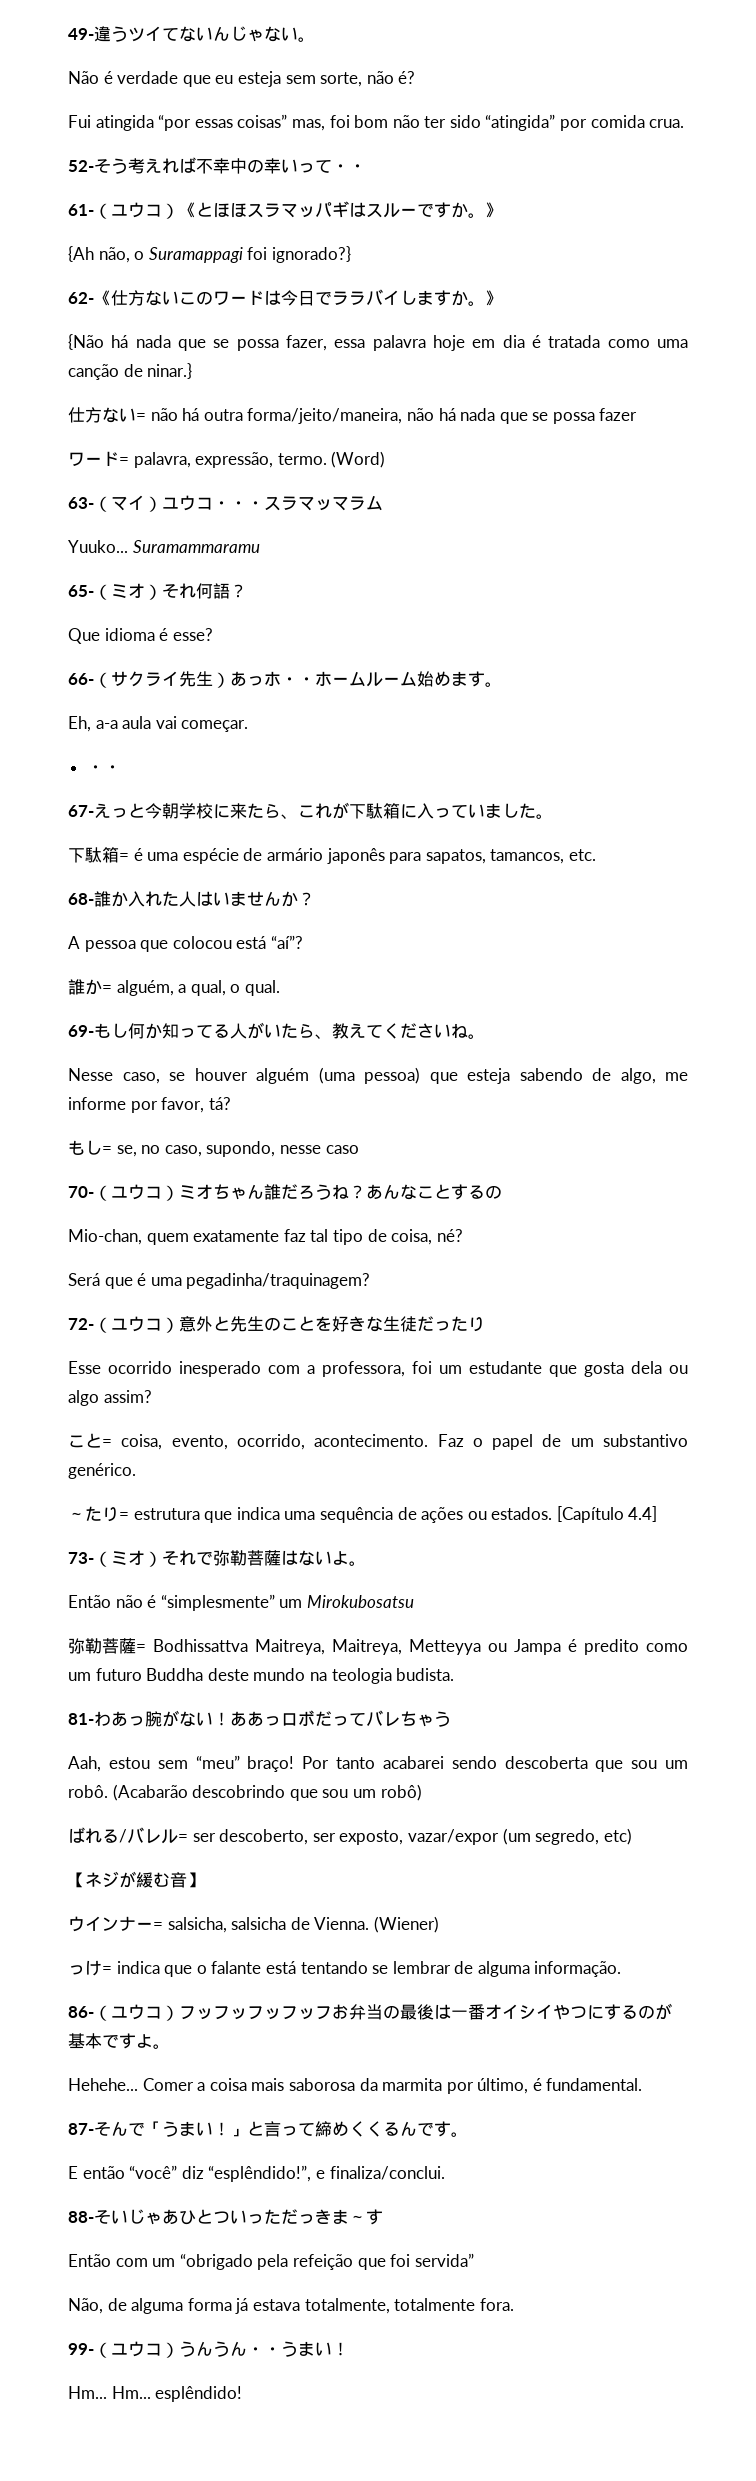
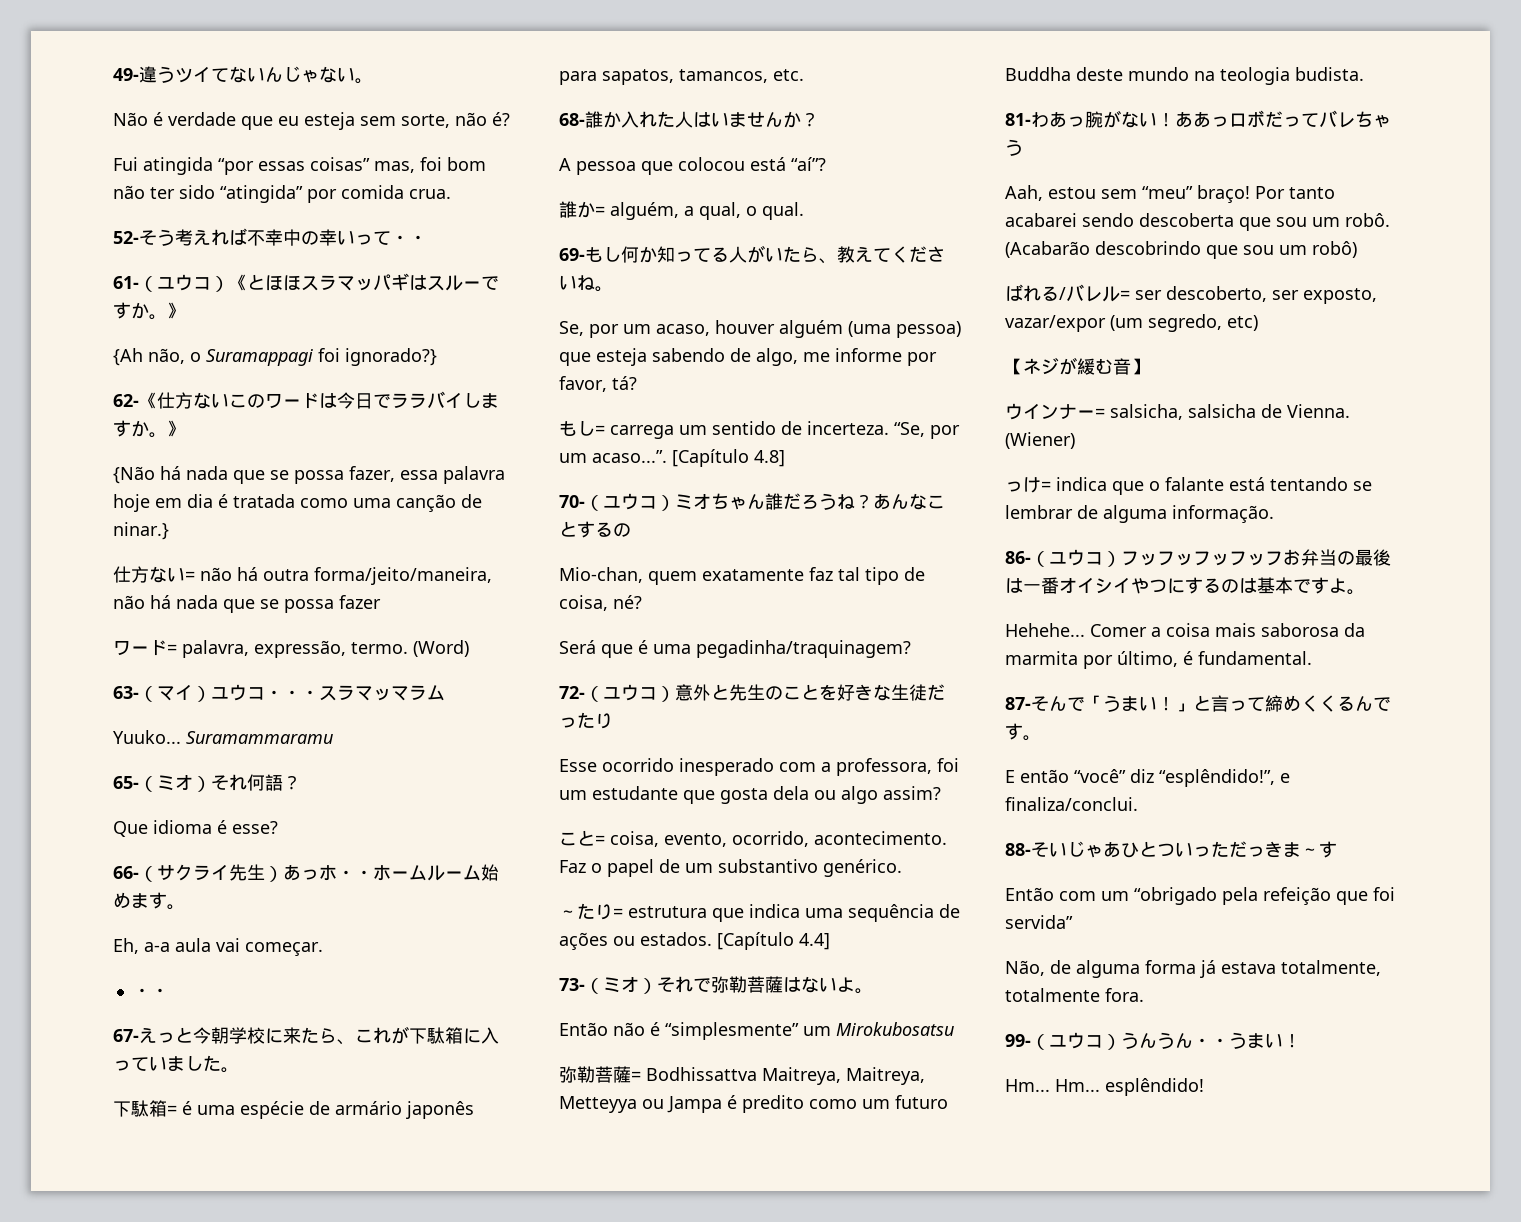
- Nesse caso, se houver alguém (uma pessoa) que esteja sabendo de algo, me informe por favor, tá?
+ Se, por um acaso, houver alguém (uma pessoa) que esteja sabendo de algo, me informe por favor, tá?
- もし= se, no caso, supondo, nesse caso
+ もし= carrega um sentido de incerteza. “Se, por um acaso...”. [Capítulo 4.8]
- 86-（ユウコ）フッフッフッフッフお弁当の最後は一番オイシイやつにするのが基本ですよ。
+ 86-（ユウコ）フッフッフッフッフお弁当の最後は一番オイシイやつにするのは基本ですよ。

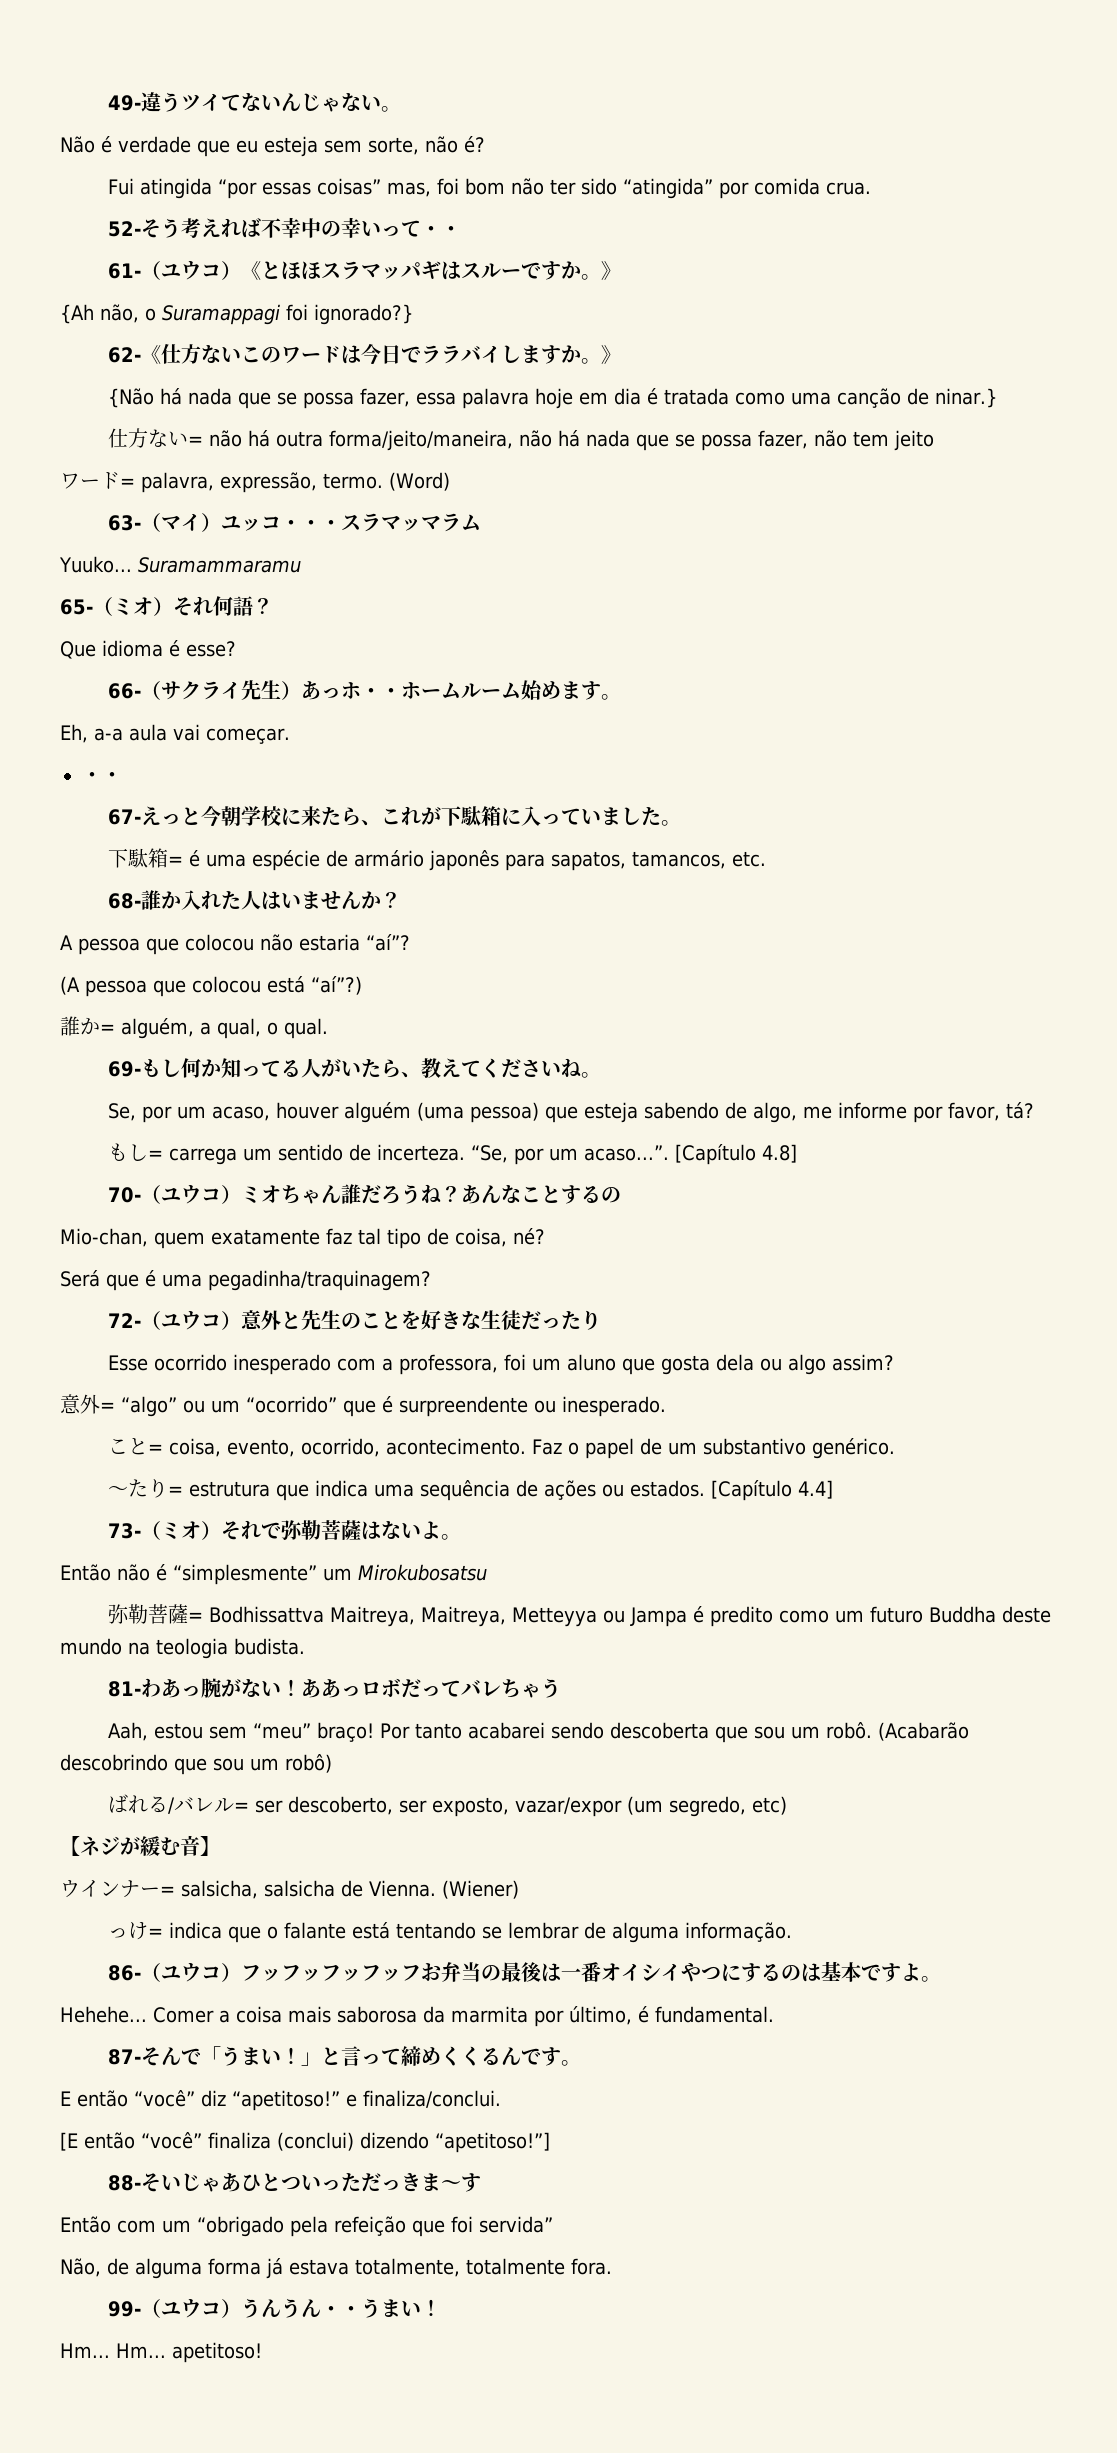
- 仕方ない= não há outra forma/jeito/maneira, não há nada que se possa fazer
+ 仕方ない= não há outra forma/jeito/maneira, não há nada que se possa fazer, não tem jeito
- 63-（マイ）ユウコ・・・スラマッマラム
+ 63-（マイ）ユッコ・・・スラマッマラム
- A pessoa que colocou está “aí”?
+ A pessoa que colocou não estaria “aí”?
+ (A pessoa que colocou está “aí”?)
- Esse ocorrido inesperado com a professora, foi um estudante que gosta dela ou algo assim?
+ Esse ocorrido inesperado com a professora, foi um aluno que gosta dela ou algo assim?
+ 意外= “algo” ou um “ocorrido” que é surpreendente ou inesperado.
- E então “você” diz “esplêndido!”, e finaliza/conclui.
+ E então “você” diz “apetitoso!” e finaliza/conclui.
+ [E então “você” finaliza (conclui) dizendo “apetitoso!”]
- Hm... esplêndido!
+ Hm... apetitoso!

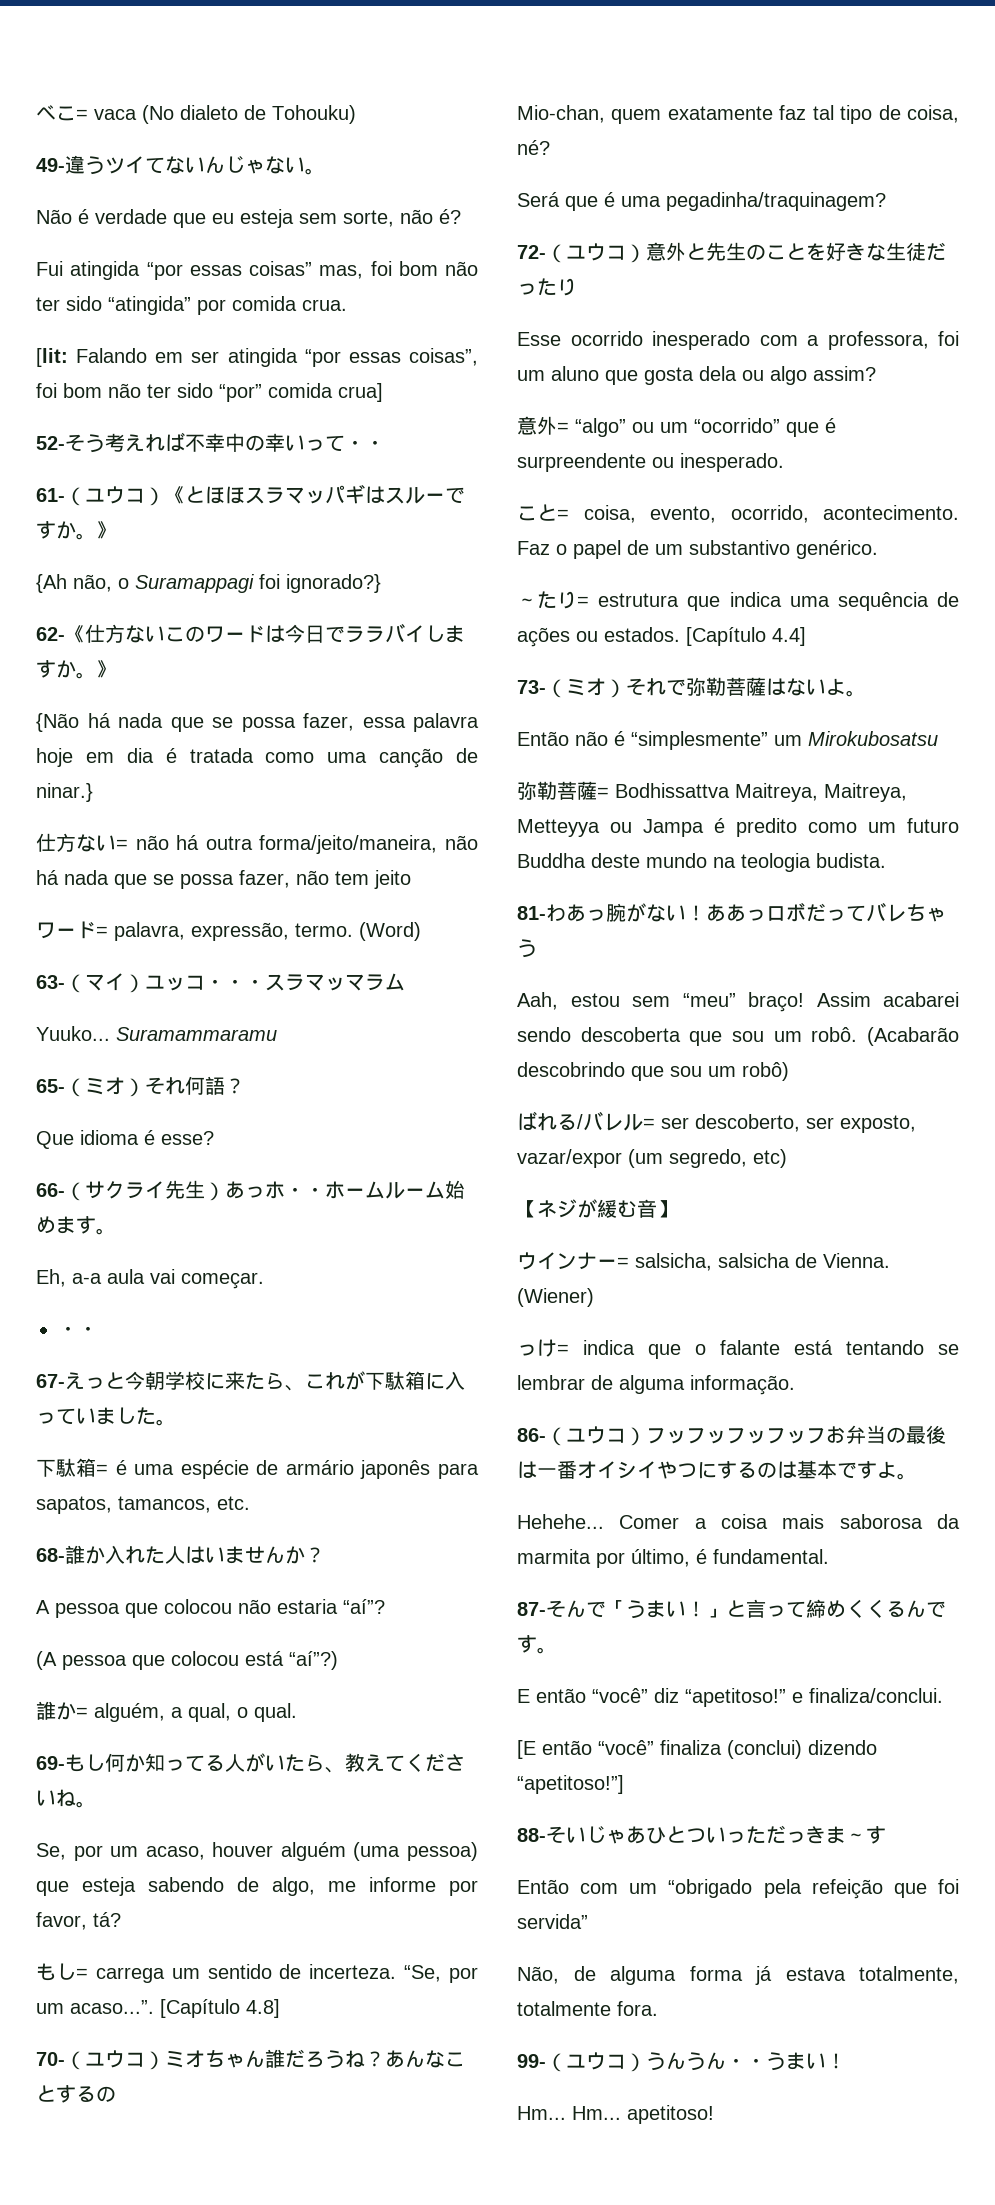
+ べこ= vaca (No dialeto de Tohouku)
+ [lit: Falando em ser atingida “por essas coisas”, foi bom não ter sido “por” comida crua]
- Por tanto acabarei sendo descoberta que sou um robô.
+ Assim acabarei sendo descoberta que sou um robô.

